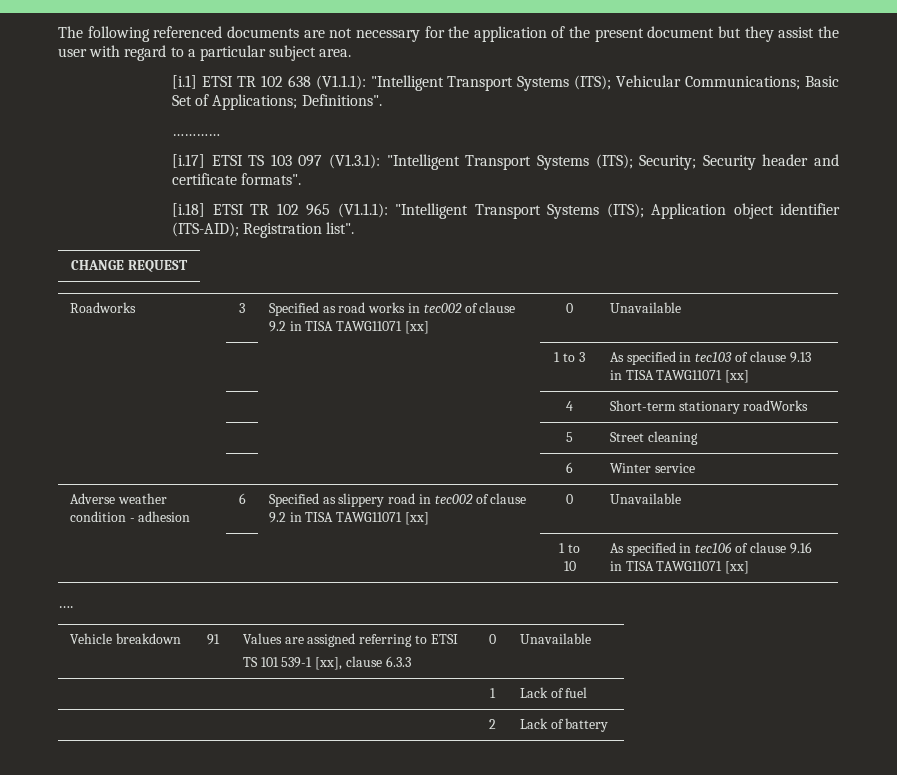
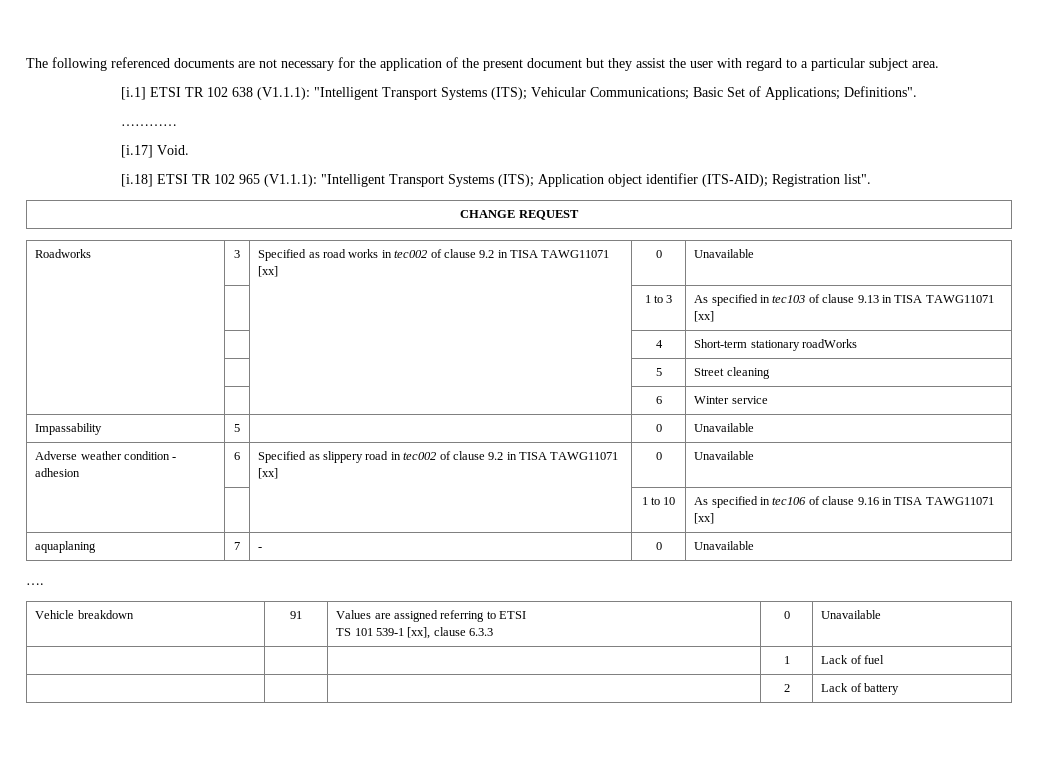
- [i.17] ETSI TS 103 097 (V1.3.1): "Intelligent Transport Systems (ITS); Security; Security header and certificate formats".
+ [i.17] Void.
+ Impassability | 5 | | 0 | Unavailable
+ aquaplaning | 7 | - | 0 | Unavailable

